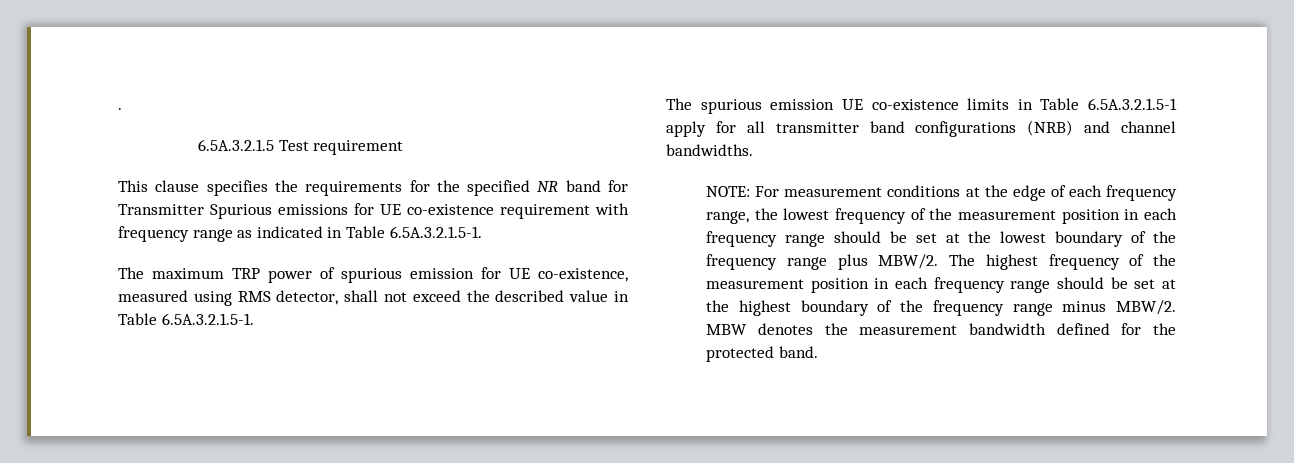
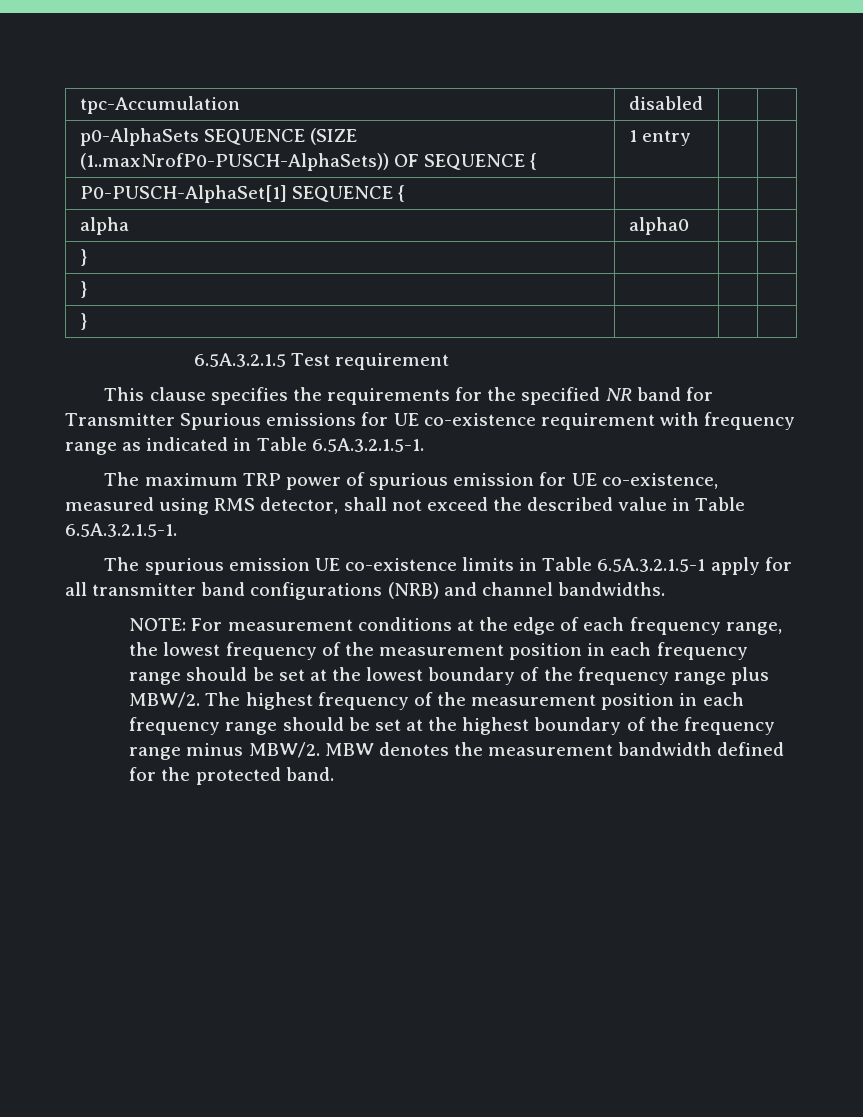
- .
+ tpc-Accumulation | disabled | |
+ p0-AlphaSets SEQUENCE (SIZE (1..maxNrofP0-PUSCH-AlphaSets)) OF SEQUENCE { | 1 entry | |
+ P0-PUSCH-AlphaSet[1] SEQUENCE { | | |
+ alpha | alpha0 | |
+ } | | |
+ } | | |
+ } | | |

